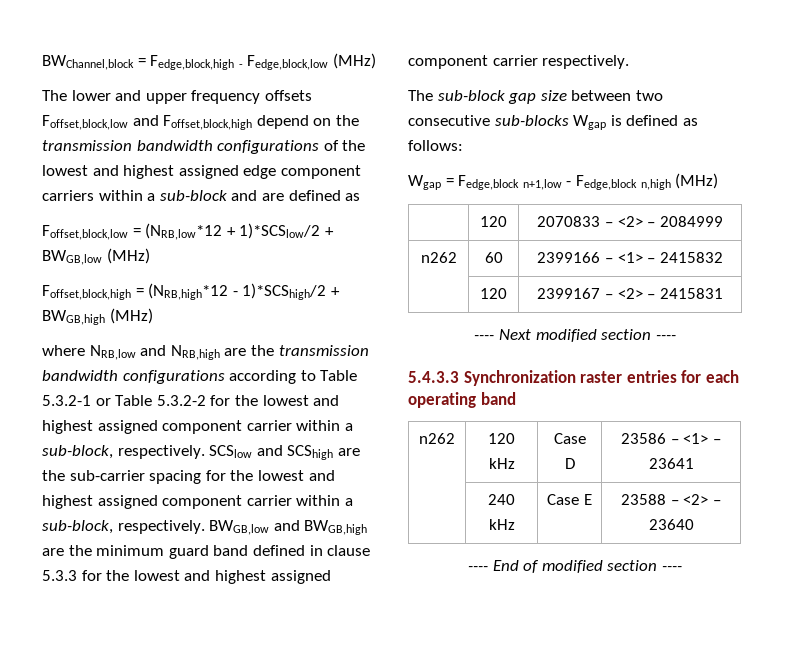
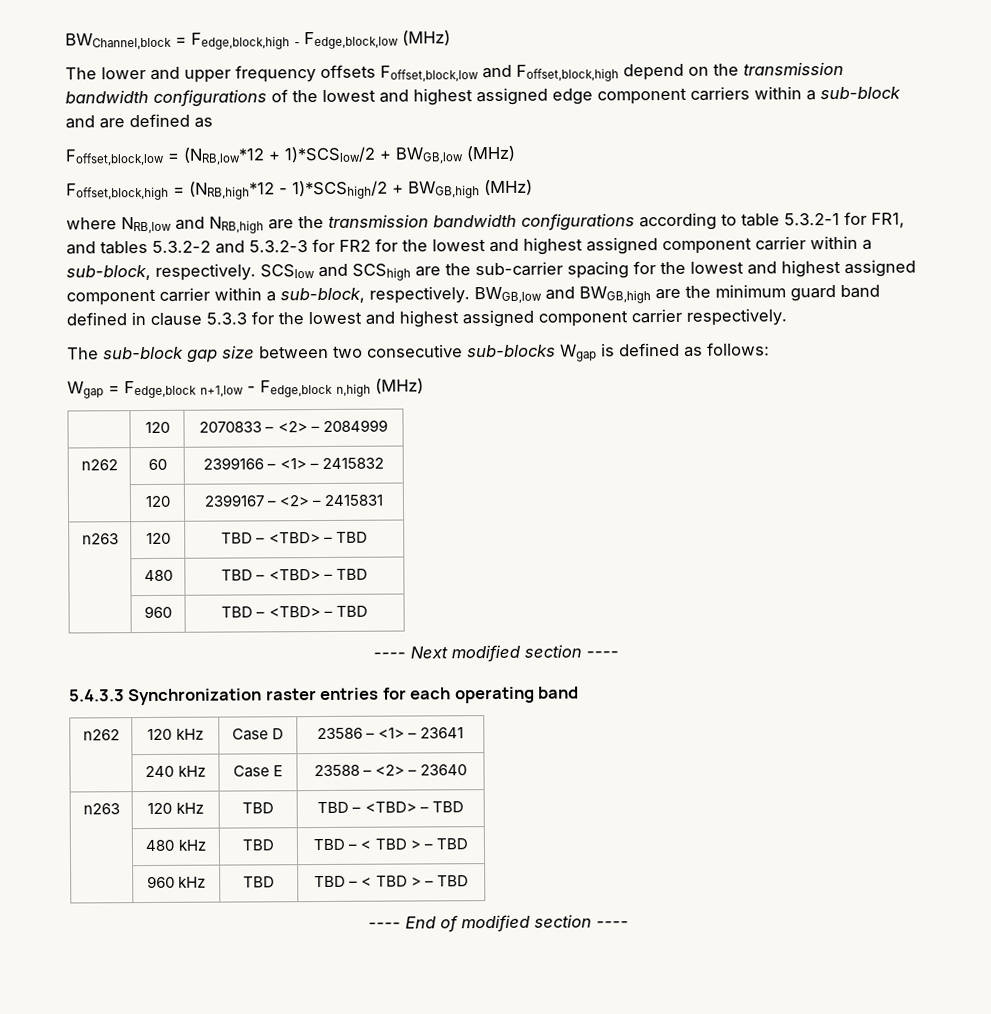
- where NRB,low and NRB,high are the transmission bandwidth configurations according to Table 5.3.2-1 or Table 5.3.2-2 for the lowest and highest assigned component carrier within a sub-block, respectively.
+ where NRB,low and NRB,high are the transmission bandwidth configurations according to table 5.3.2-1 for FR1, and tables 5.3.2-2 and 5.3.2-3 for FR2 for the lowest and highest assigned component carrier within a sub-block, respectively.
+ n263 | 120 | TBD – <TBD> – TBD
+ | 480 | TBD – <TBD> – TBD
+ | 960 | TBD – <TBD> – TBD
+ n263 | 120 kHz | TBD | TBD – <TBD> – TBD
+ | 480 kHz | TBD | TBD – < TBD > – TBD
+ | 960 kHz | TBD | TBD – < TBD > – TBD

